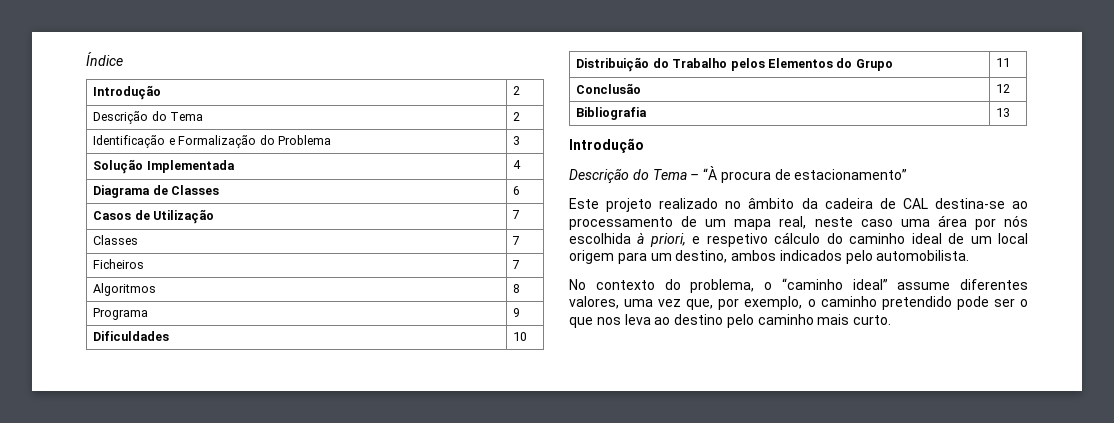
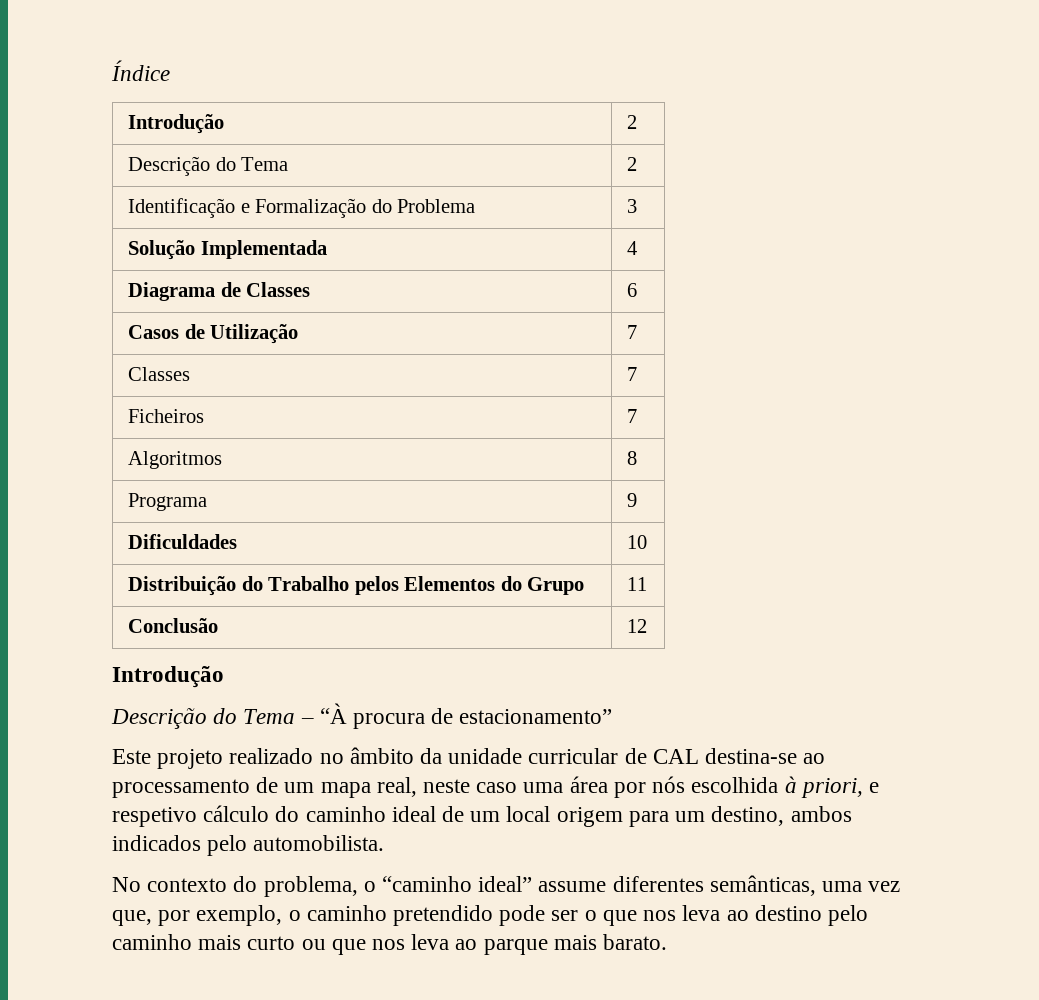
- Bibliografia | 13
- Este projeto realizado no âmbito da cadeira de CAL destina-se ao processamento de um mapa real, neste caso uma área por nós escolhida à priori, e respetivo cálculo do caminho ideal de um local origem para um destino, ambos indicados pelo automobilista.
+ Este projeto realizado no âmbito da unidade curricular de CAL destina-se ao processamento de um mapa real, neste caso uma área por nós escolhida à priori, e respetivo cálculo do caminho ideal de um local origem para um destino, ambos indicados pelo automobilista.
- No contexto do problema, o “caminho ideal” assume diferentes valores, uma vez que, por exemplo, o caminho pretendido pode ser o que nos leva ao destino pelo caminho mais curto.
+ No contexto do problema, o “caminho ideal” assume diferentes semânticas, uma vez que, por exemplo, o caminho pretendido pode ser o que nos leva ao destino pelo caminho mais curto ou que nos leva ao parque mais barato.

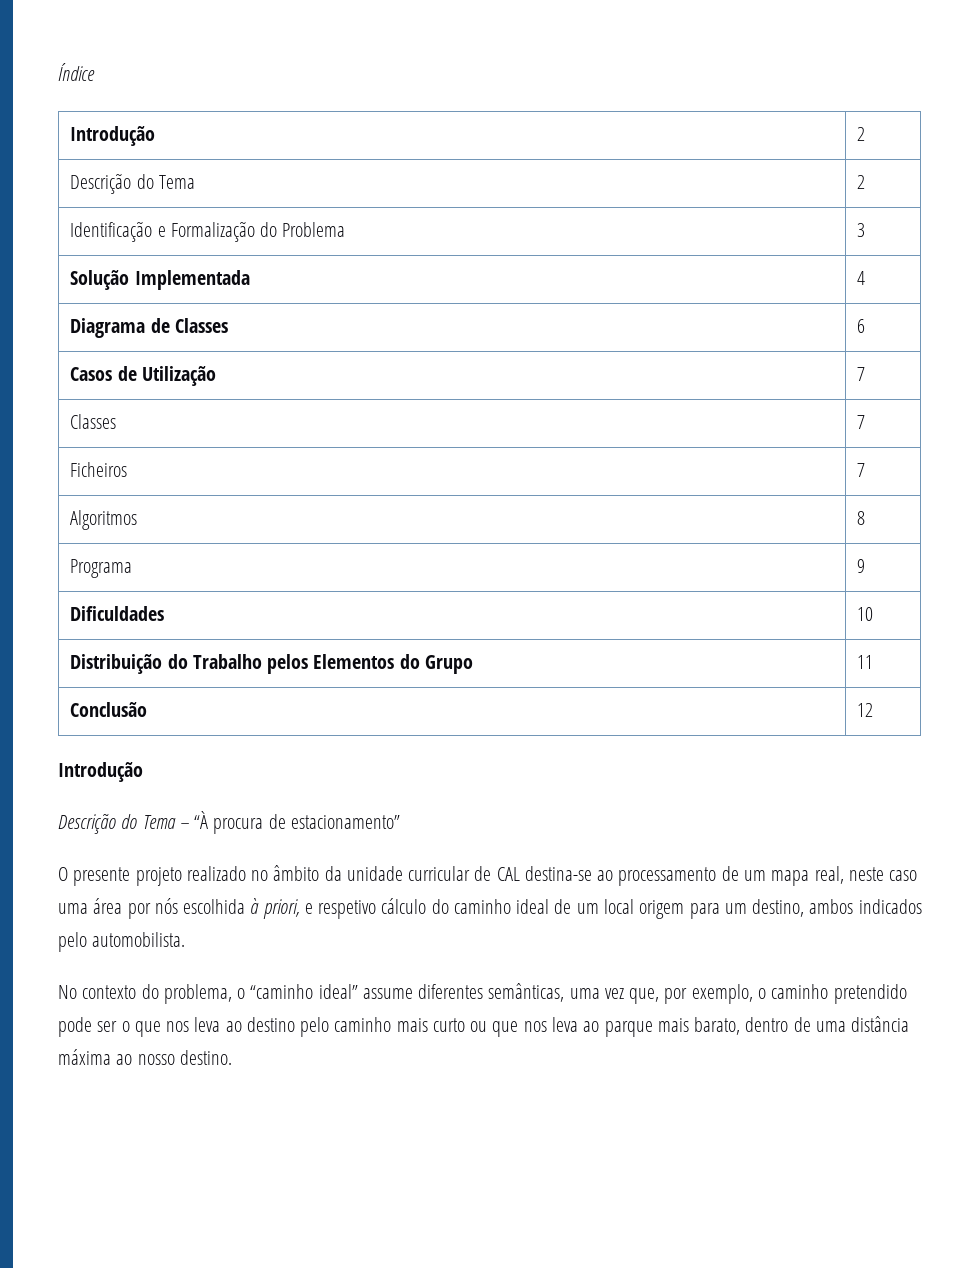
- Este projeto realizado no âmbito da unidade curricular de CAL destina-se ao processamento de um mapa real, neste caso uma área por nós escolhida à priori, e respetivo cálculo do caminho ideal de um local origem para um destino, ambos indicados pelo automobilista.
+ O presente projeto realizado no âmbito da unidade curricular de CAL destina-se ao processamento de um mapa real, neste caso uma área por nós escolhida à priori, e respetivo cálculo do caminho ideal de um local origem para um destino, ambos indicados pelo automobilista.
- No contexto do problema, o “caminho ideal” assume diferentes semânticas, uma vez que, por exemplo, o caminho pretendido pode ser o que nos leva ao destino pelo caminho mais curto ou que nos leva ao parque mais barato.
+ No contexto do problema, o “caminho ideal” assume diferentes semânticas, uma vez que, por exemplo, o caminho pretendido pode ser o que nos leva ao destino pelo caminho mais curto ou que nos leva ao parque mais barato, dentro de uma distância máxima ao nosso destino.

